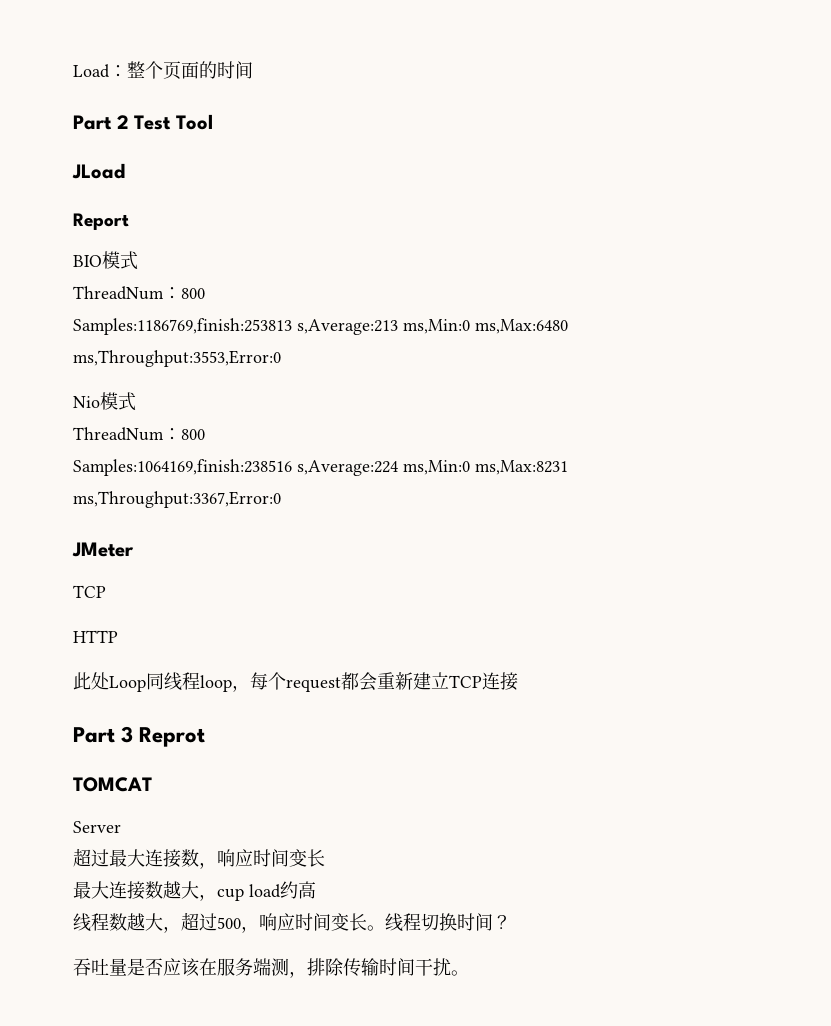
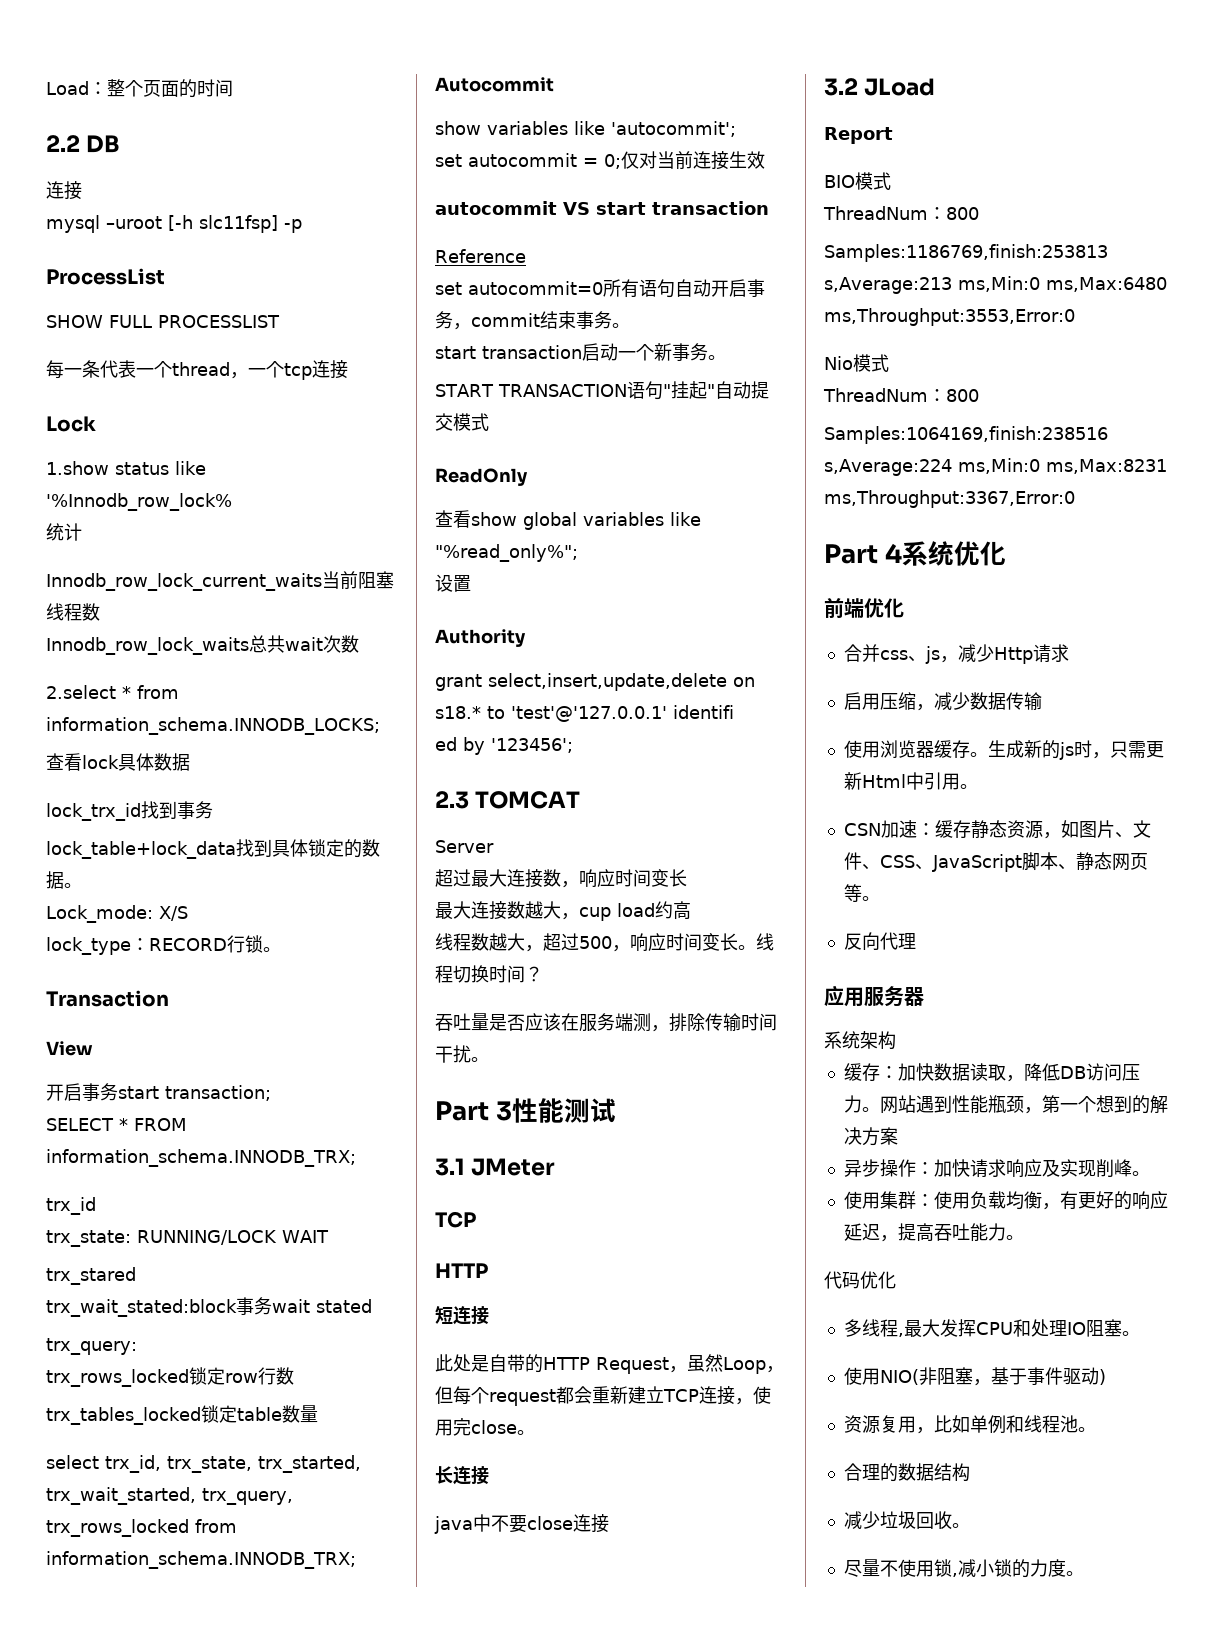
- Part 2 Test Tool
- JLoad
- Report
- BIO模式
- ThreadNum：800
- Samples:1186769,finish:253813 s,Average:213 ms,Min:0 ms,Max:6480 ms,Throughput:3553,Error:0
- Nio模式
- ThreadNum：800
- Samples:1064169,finish:238516 s,Average:224 ms,Min:0 ms,Max:8231 ms,Throughput:3367,Error:0
- JMeter
- TCP
- HTTP
- 此处Loop同线程loop，每个request都会重新建立TCP连接
- Part 3 Reprot
- TOMCAT
+ 2.2 DB
+ 连接
+ mysql –uroot [-h slc11fsp] -p
+ ProcessList
+ SHOW FULL PROCESSLIST
+ 每一条代表一个thread，一个tcp连接
+ Lock
+ 1.show status like '%Innodb_row_lock%
+ 统计
+ Innodb_row_lock_current_waits当前阻塞线程数
+ Innodb_row_lock_waits总共wait次数
+ 2.select * from information_schema.INNODB_LOCKS;
+ 查看lock具体数据
+ lock_trx_id找到事务
+ lock_table+lock_data找到具体锁定的数据。
+ Lock_mode: X/S
+ lock_type：RECORD行锁。
+ Transaction
+ View
+ 开启事务start transaction;
+ SELECT * FROM information_schema.INNODB_TRX;
+ trx_id
+ trx_state: RUNNING/LOCK WAIT
+ trx_stared
+ trx_wait_stated:block事务wait stated
+ trx_query:
+ trx_rows_locked锁定row行数
+ trx_tables_locked锁定table数量
+ select trx_id, trx_state, trx_started, trx_wait_started, trx_query, trx_rows_locked from information_schema.INNODB_TRX;
+ Autocommit
+ show variables like 'autocommit';
+ set autocommit = 0;仅对当前连接生效
+ autocommit VS start transaction
+ Reference
+ set autocommit=0所有语句自动开启事务，commit结束事务。
+ start transaction启动一个新事务。
+ START TRANSACTION语句"挂起"自动提交模式
+ ReadOnly
+ 查看show global variables like "%read_only%";
+ 设置
+ Authority
+ grant select,insert,update,delete on s18.* to 'test'@'127.0.0.1' identifi
+ ed by '123456';
+ 2.3 TOMCAT
+ Part 3性能测试
+ 3.1 JMeter
+ TCP
+ HTTP
+ 短连接
+ 此处是自带的HTTP Request，虽然Loop，但每个request都会重新建立TCP连接，使用完close。
+ 长连接
+ java中不要close连接
+ 3.2 JLoad
+ Report
+ BIO模式
+ ThreadNum：800
+ Samples:1186769,finish:253813 s,Average:213 ms,Min:0 ms,Max:6480 ms,Throughput:3553,Error:0
+ Nio模式
+ ThreadNum：800
+ Samples:1064169,finish:238516 s,Average:224 ms,Min:0 ms,Max:8231 ms,Throughput:3367,Error:0
+ Part 4系统优化
+ 前端优化
+ 合并css、js，减少Http请求
+ 启用压缩，减少数据传输
+ 使用浏览器缓存。生成新的js时，只需更新Html中引用。
+ CSN加速：缓存静态资源，如图片、文件、CSS、JavaScript脚本、静态网页等。
+ 反向代理
+ 应用服务器
+ 系统架构
+ 缓存：加快数据读取，降低DB访问压力。网站遇到性能瓶颈，第一个想到的解决方案
+ 异步操作：加快请求响应及实现削峰。
+ 使用集群：使用负载均衡，有更好的响应延迟，提高吞吐能力。
+ 代码优化
+ 多线程,最大发挥CPU和处理IO阻塞。
+ 使用NIO(非阻塞，基于事件驱动)
+ 资源复用，比如单例和线程池。
+ 合理的数据结构
+ 减少垃圾回收。
+ 尽量不使用锁,减小锁的力度。

